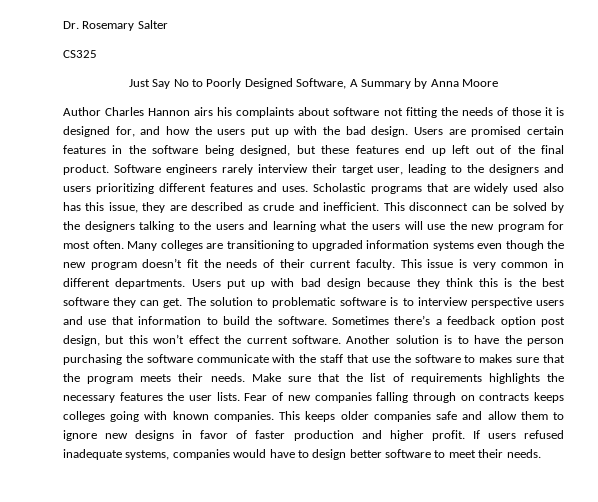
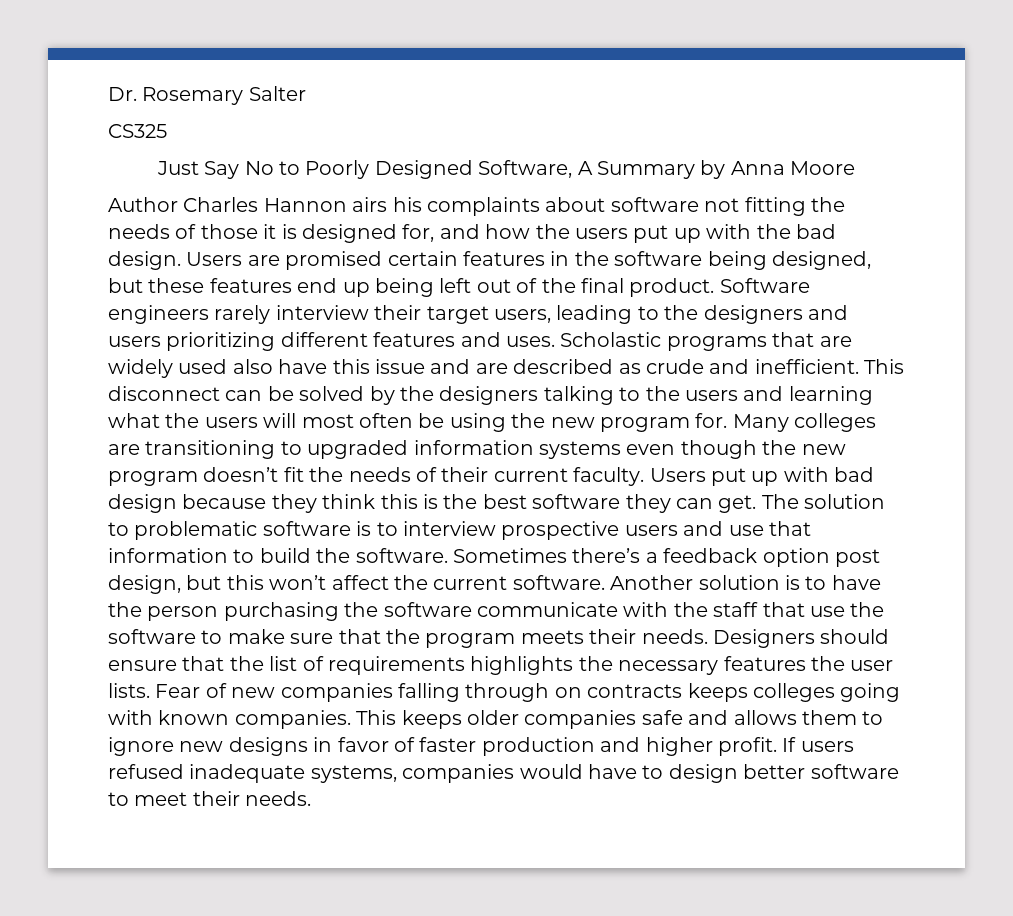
- Users are promised certain features in the software being designed, but these features end up left out of the final product.
+ Users are promised certain features in the software being designed, but these features end up being left out of the final product.
- Software engineers rarely interview their target user, leading to the designers and users prioritizing different features and uses.
+ Software engineers rarely interview their target users, leading to the designers and users prioritizing different features and uses.
- Scholastic programs that are widely used also has this issue, they are described as crude and inefficient.
+ Scholastic programs that are widely used also have this issue and are described as crude and inefficient.
- This disconnect can be solved by the designers talking to the users and learning what the users will use the new program for most often.
+ This disconnect can be solved by the designers talking to the users and learning what the users will most often be using the new program for.
- This issue is very common in different departments.
- The solution to problematic software is to interview perspective users and use that information to build the software.
+ The solution to problematic software is to interview prospective users and use that information to build the software.
- Sometimes there’s a feedback option post design, but this won’t effect the current software.
+ Sometimes there’s a feedback option post design, but this won’t affect the current software.
- Another solution is to have the person purchasing the software communicate with the staff that use the software to makes sure that the program meets their needs.
+ Another solution is to have the person purchasing the software communicate with the staff that use the software to make sure that the program meets their needs.
- Make sure that the list of requirements highlights the necessary features the user lists.
+ Designers should ensure that the list of requirements highlights the necessary features the user lists.
- This keeps older companies safe and allow them to ignore new designs in favor of faster production and higher profit.
+ This keeps older companies safe and allows them to ignore new designs in favor of faster production and higher profit.

